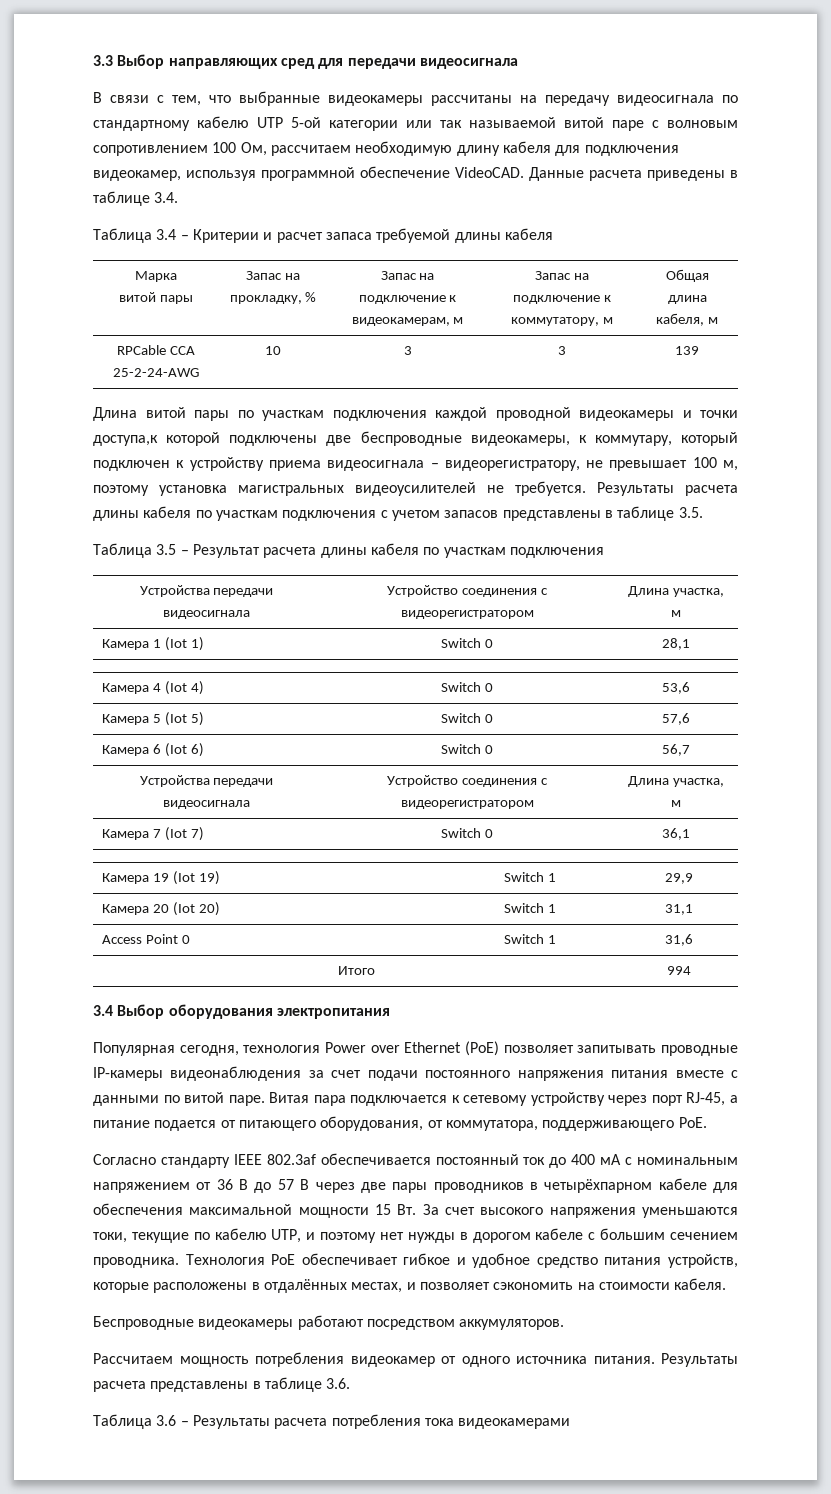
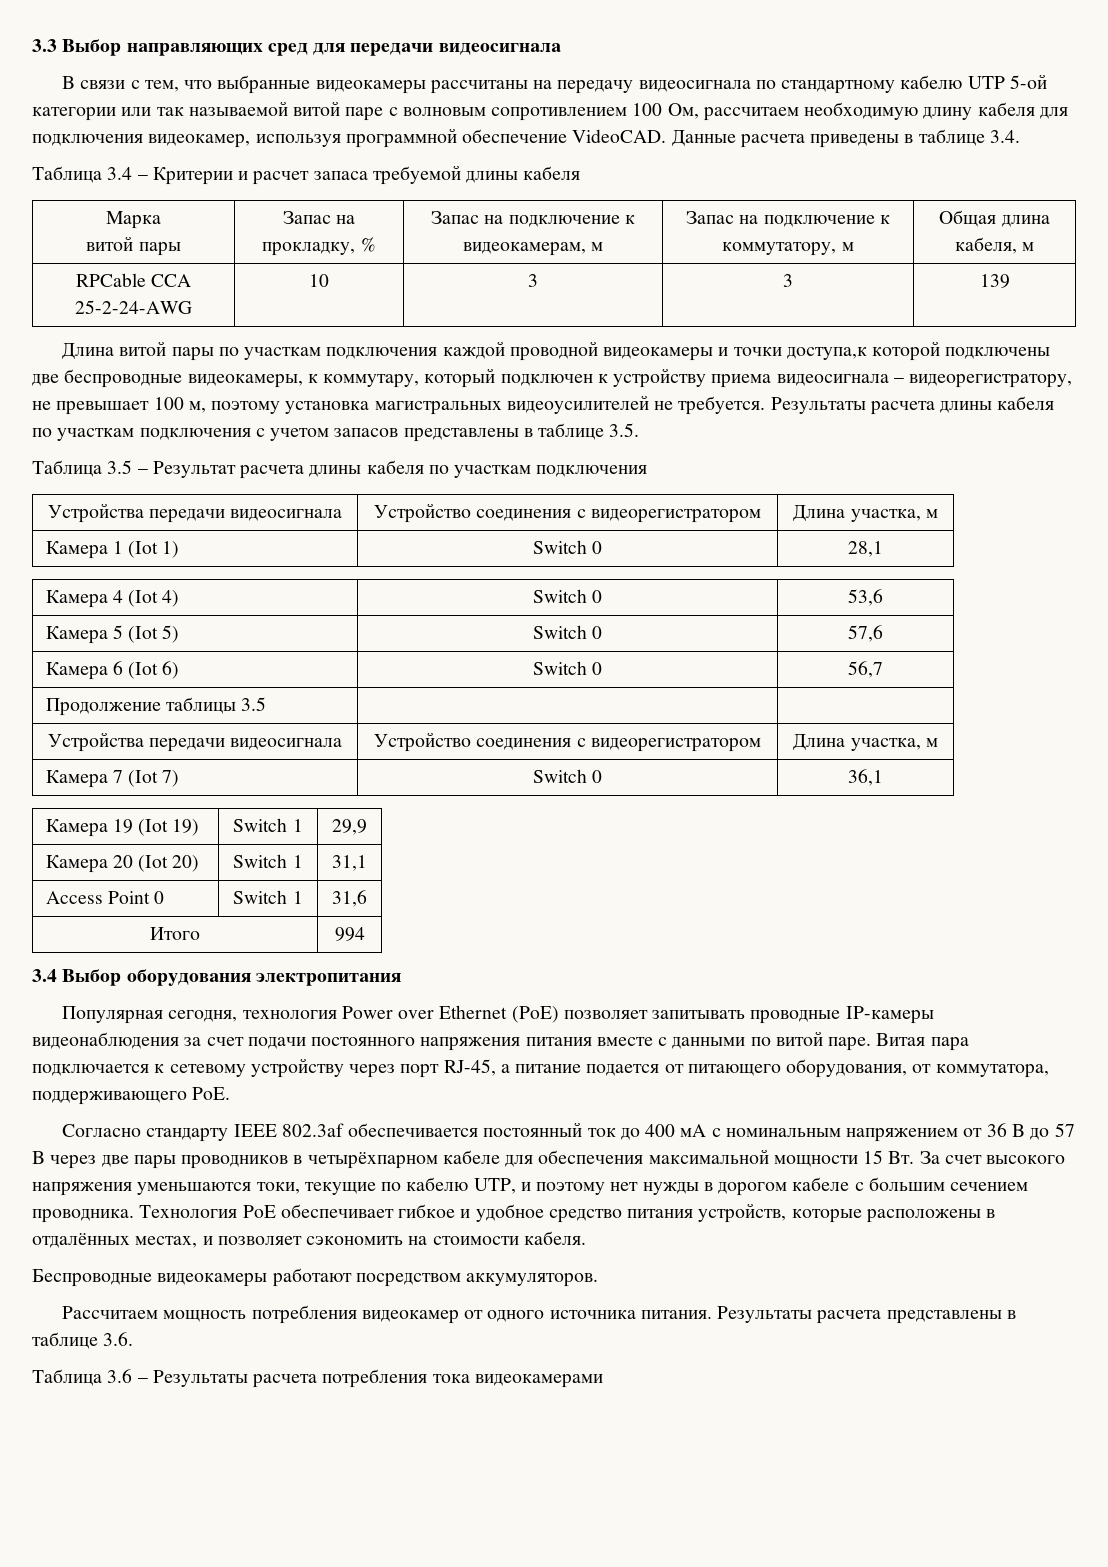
+ Продолжение таблицы 3.5 | |

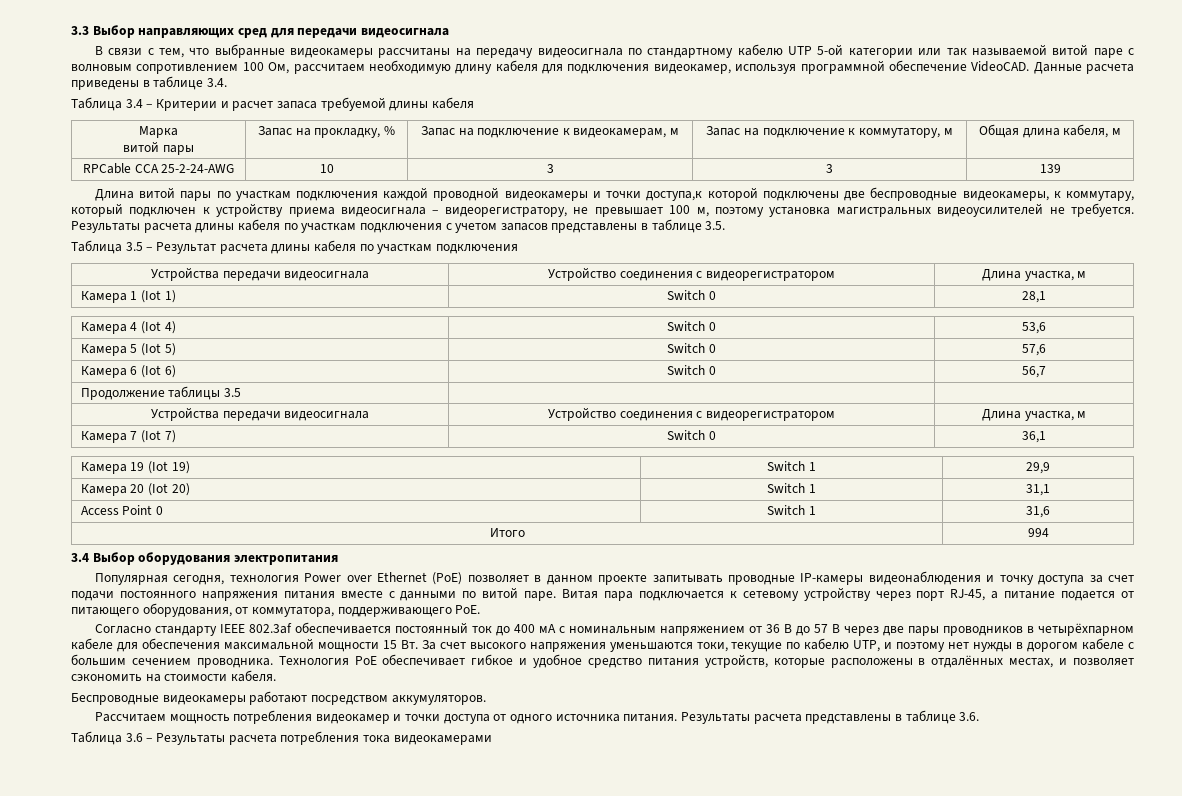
- Популярная сегодня, технология Power over Ethernet (PoE) позволяет запитывать проводные IP-камеры видеонаблюдения за счет подачи постоянного напряжения питания вместе с данными по витой паре.
+ Популярная сегодня, технология Power over Ethernet (PoE) позволяет в данном проекте запитывать проводные IP-камеры видеонаблюдения и точку доступа за счет подачи постоянного напряжения питания вместе с данными по витой паре.
- Рассчитаем мощность потребления видеокамер от одного источника питания.
+ Рассчитаем мощность потребления видеокамер и точки доступа от одного источника питания.

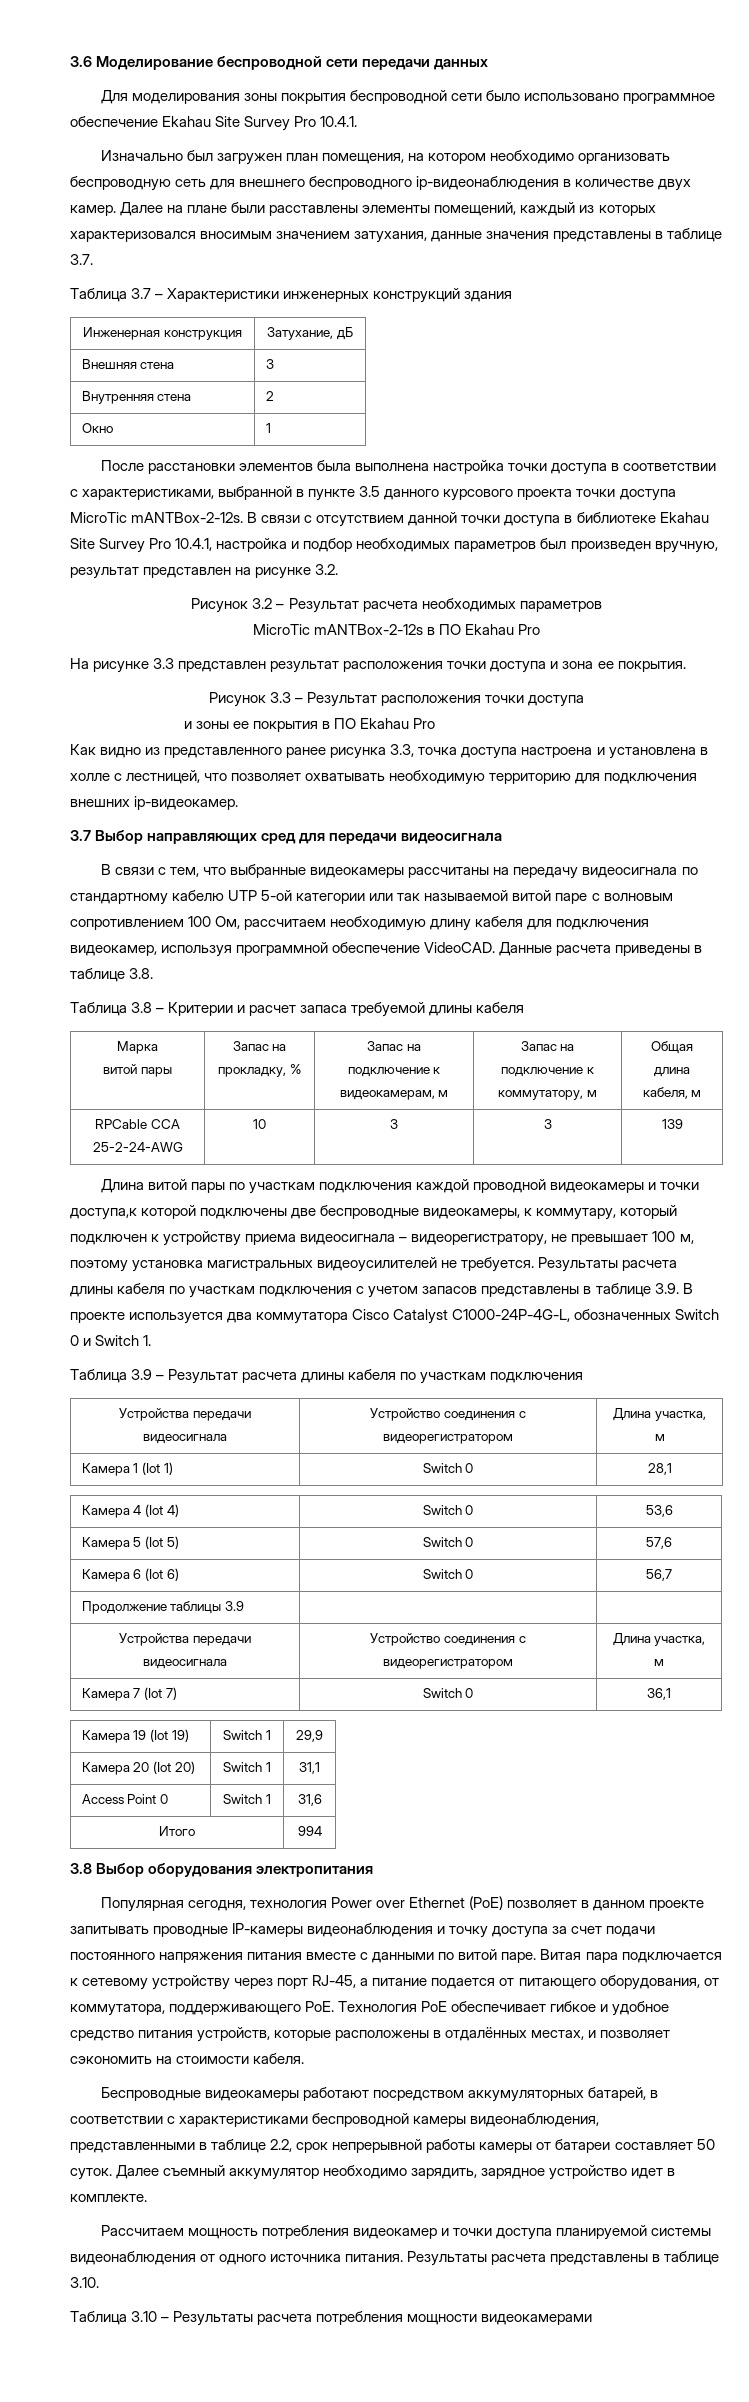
- 3.3 Выбор направляющих сред для передачи видеосигнала
+ 3.6 Моделирование беспроводной сети передачи данных
+ Для моделирования зоны покрытия беспроводной сети было использовано программное обеспечение Ekahau Site Survey Pro 10.4.1.
+ Изначально был загружен план помещения, на котором необходимо организовать беспроводную сеть для внешнего беспроводного ip-видеонаблюдения в количестве двух камер. Далее на плане были расставлены элементы помещений, каждый из которых характеризовался вносимым значением затухания, данные значения представлены в таблице 3.7.
+ Таблица 3.7 – Характеристики инженерных конструкций здания
+ Инженерная конструкция | Затухание, дБ
+ Внешняя стена | 3
+ Внутренняя стена | 2
+ Окно | 1
+ После расстановки элементов была выполнена настройка точки доступа в соответствии с характеристиками, выбранной в пункте 3.5 данного курсового проекта точки доступа MicroTic mANTBox-2-12s. В связи с отсутствием данной точки доступа в библиотеке Ekahau Site Survey Pro 10.4.1, настройка и подбор необходимых параметров был произведен вручную, результат представлен на рисунке 3.2.
+ Рисунок 3.2 – Результат расчета необходимых параметров
+ MicroTic mANTBox-2-12s в ПО Ekahau Pro
+ На рисунке 3.3 представлен результат расположения точки доступа и зона ее покрытия.
+ Рисунок 3.3 – Результат расположения точки доступа
+ и зоны ее покрытия в ПО Ekahau Pro
+ Как видно из представленного ранее рисунка 3.3, точка доступа настроена и установлена в холле с лестницей, что позволяет охватывать необходимую территорию для подключения внешних ip-видеокамер.
+ 3.7 Выбор направляющих сред для передачи видеосигнала
- Данные расчета приведены в таблице 3.4.
- Таблица 3.4 – Критерии и расчет запаса требуемой длины кабеля
+ Данные расчета приведены в таблице 3.8.
+ Таблица 3.8 – Критерии и расчет запаса требуемой длины кабеля
- Результаты расчета длины кабеля по участкам подключения с учетом запасов представлены в таблице 3.5.
- Таблица 3.5 – Результат расчета длины кабеля по участкам подключения
+ Результаты расчета длины кабеля по участкам подключения с учетом запасов представлены в таблице 3.9. В проекте используется два коммутатора Cisco Catalyst C1000-24P-4G-L, обозначенных Switch 0 и Switch 1.
+ Таблица 3.9 – Результат расчета длины кабеля по участкам подключения
- Продолжение таблицы 3.5 | |
+ Продолжение таблицы 3.9 | |
- 3.4 Выбор оборудования электропитания
+ 3.8 Выбор оборудования электропитания
- Витая пара подключается к сетевому устройству через порт RJ-45, а питание подается от питающего оборудования, от коммутатора, поддерживающего PoE.
- Согласно стандарту IEEE 802.3af обеспечивается постоянный ток до 400 мА с номинальным напряжением от 36 В до 57 В через две пары проводников в четырёхпарном кабеле для обеспечения максимальной мощности 15 Вт. За счет высокого напряжения уменьшаются токи, текущие по кабелю UTP, и поэтому нет нужды в дорогом кабеле с большим сечением проводника. Технология PoE обеспечивает гибкое и удобное средство питания устройств, которые расположены в отдалённых местах, и позволяет сэкономить на стоимости кабеля.
+ Витая пара подключается к сетевому устройству через порт RJ-45, а питание подается от питающего оборудования, от коммутатора, поддерживающего PoE. Технология PoE обеспечивает гибкое и удобное средство питания устройств, которые расположены в отдалённых местах, и позволяет сэкономить на стоимости кабеля.
- Беспроводные видеокамеры работают посредством аккумуляторов.
+ Беспроводные видеокамеры работают посредством аккумуляторных батарей, в соответствии с характеристиками беспроводной камеры видеонаблюдения, представленными в таблице 2.2, срок непрерывной работы камеры от батареи составляет 50 суток. Далее съемный аккумулятор необходимо зарядить, зарядное устройство идет в комплекте.
- Рассчитаем мощность потребления видеокамер и точки доступа от одного источника питания.
+ Рассчитаем мощность потребления видеокамер и точки доступа планируемой системы видеонаблюдения от одного источника питания.
- Результаты расчета представлены в таблице 3.6.
- Таблица 3.6 – Результаты расчета потребления тока видеокамерами
+ Результаты расчета представлены в таблице 3.10.
+ Таблица 3.10 – Результаты расчета потребления мощности видеокамерами

